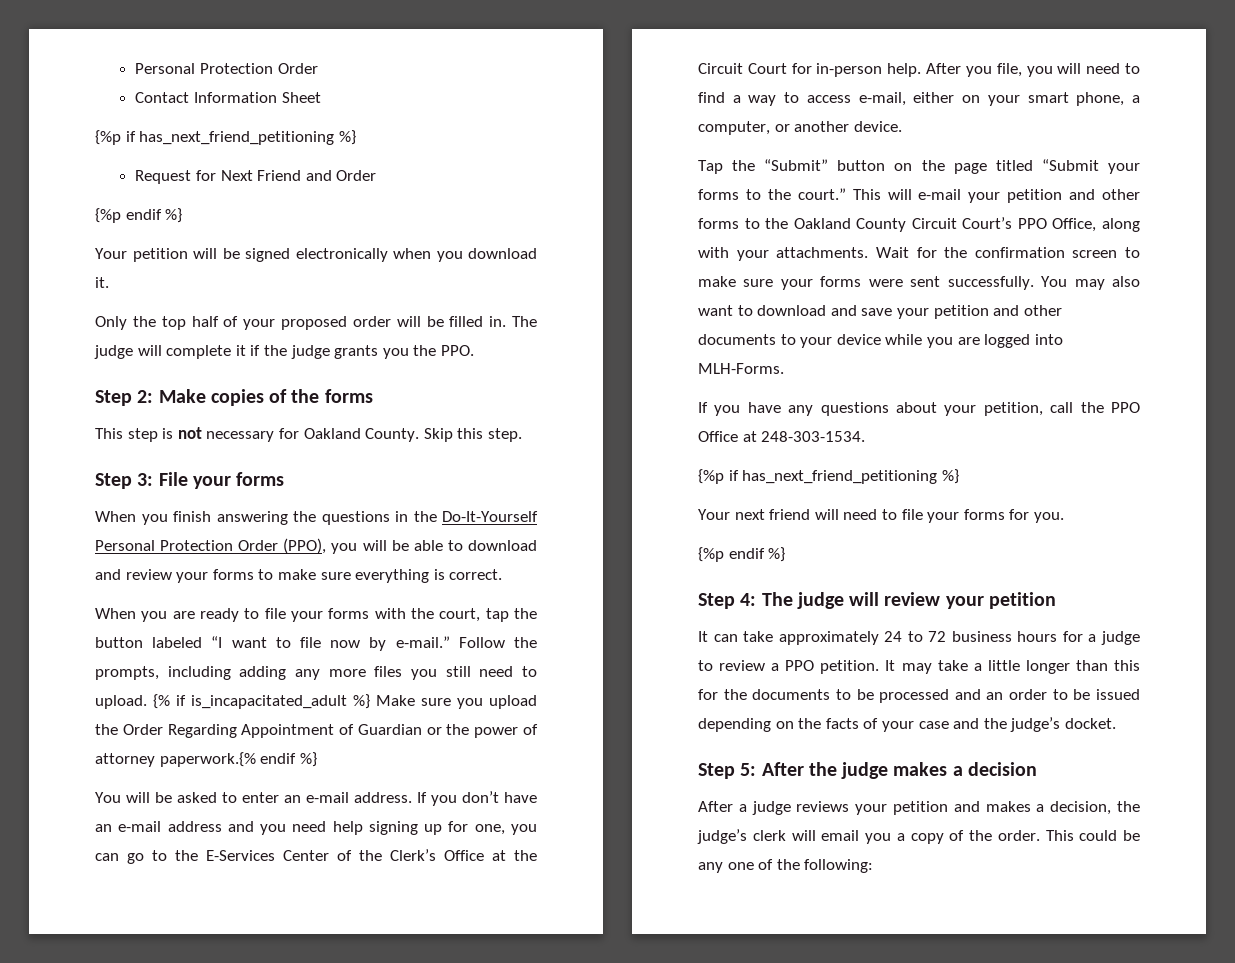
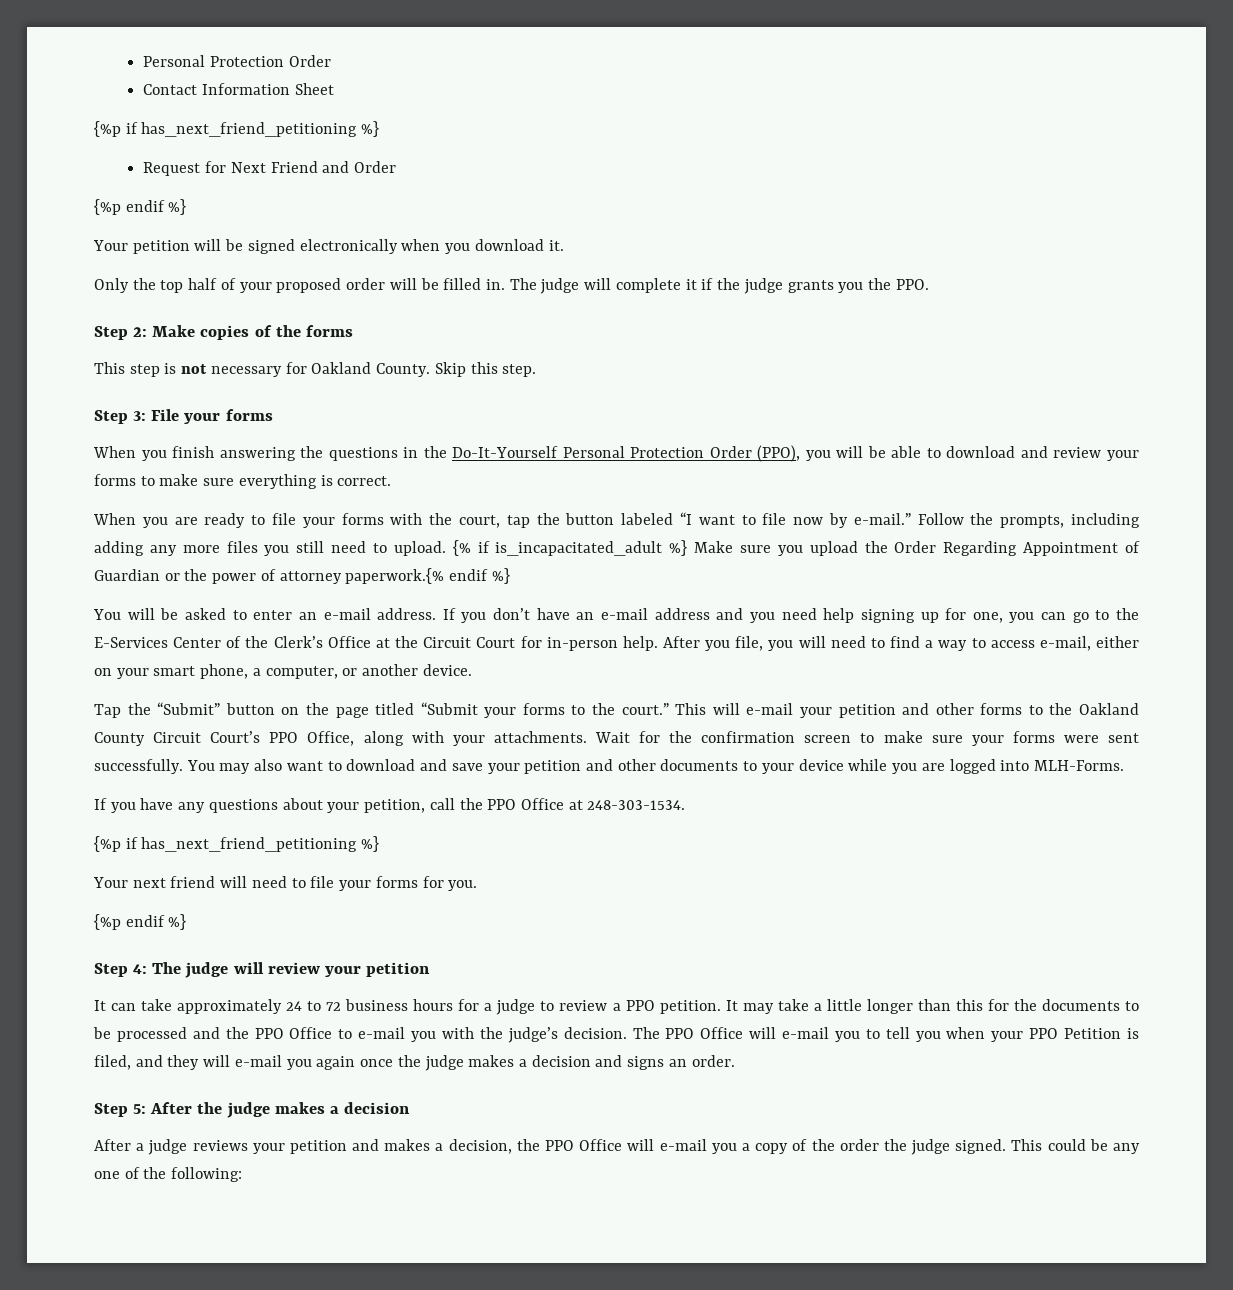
- It may take a little longer than this for the documents to be processed and an order to be issued depending on the facts of your case and the judge’s docket.
+ It may take a little longer than this for the documents to be processed and the PPO Office to e-mail you with the judge’s decision. The PPO Office will e-mail you to tell you when your PPO Petition is filed, and they will e-mail you again once the judge makes a decision and signs an order.
- After a judge reviews your petition and makes a decision, the judge’s clerk will email you a copy of the order.
+ After a judge reviews your petition and makes a decision, the PPO Office will e-mail you a copy of the order the judge signed.

